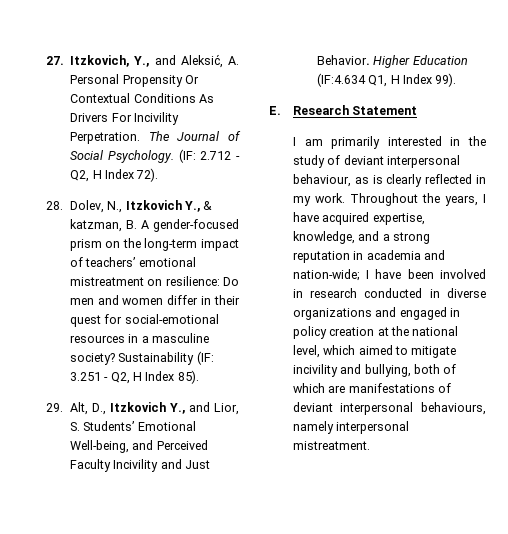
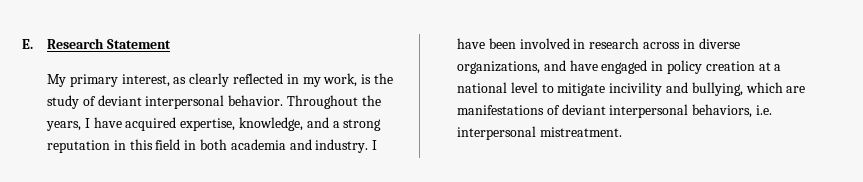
- 27. Itzkovich, Y., and Aleksić, A. Personal Propensity Or Contextual Conditions As Drivers For Incivility Perpetration. The Journal of Social Psychology. (IF: 2.712 - Q2, H Index 72).
- 28. Dolev, N., Itzkovich Y., & katzman, B. A gender-focused prism on the long-term impact of teachers’ emotional mistreatment on resilience: Do men and women differ in their quest for social-emotional resources in a masculine society? Sustainability (IF: 3.251 - Q2, H Index 85).
- 29. Alt, D., Itzkovich Y., and Lior, S. Students’ Emotional Well-being, and Perceived Faculty Incivility and Just Behavior. Higher Education (IF:4.634 Q1, H Index 99).
  E. Research Statement
- I am primarily interested in the study of deviant interpersonal behaviour, as is clearly reflected in my work.
+ My primary interest, as clearly reflected in my work, is the study of deviant interpersonal behavior.
- Throughout the years, I have acquired expertise, knowledge, and a strong reputation in academia and nation-wide; I have been involved in research conducted in diverse organizations and engaged in policy creation at the national level, which aimed to mitigate incivility and bullying, both of which are manifestations of deviant interpersonal behaviours, namely interpersonal mistreatment.
+ Throughout the years, I have acquired expertise, knowledge, and a strong reputation in this field in both academia and industry. I have been involved in research across in diverse organizations, and have engaged in policy creation at a national level to mitigate incivility and bullying, which are manifestations of deviant interpersonal behaviors, i.e. interpersonal mistreatment.

